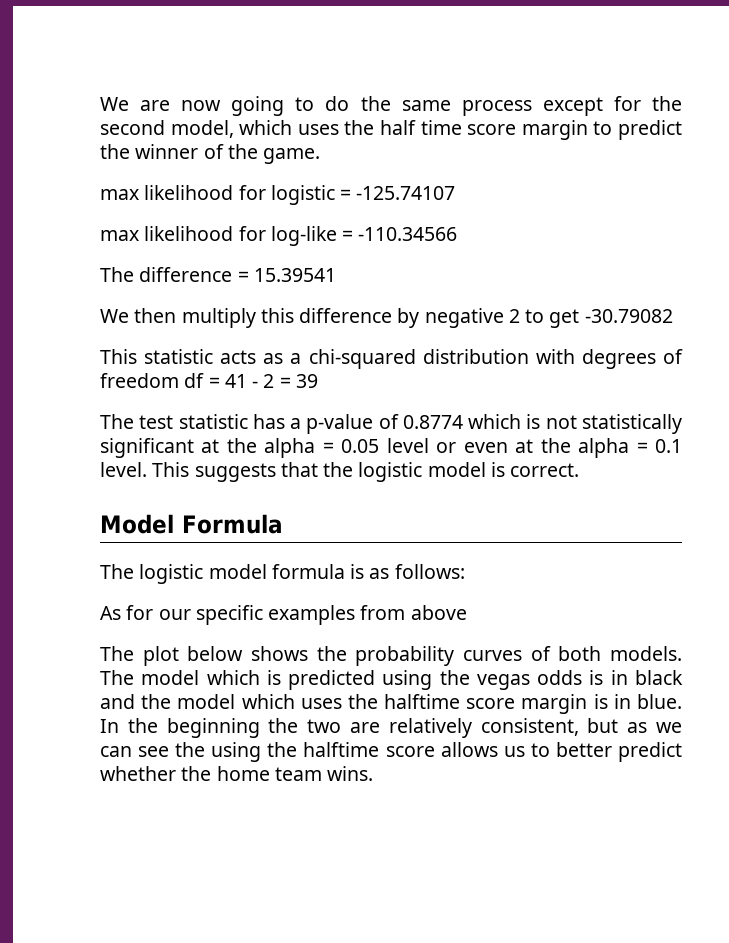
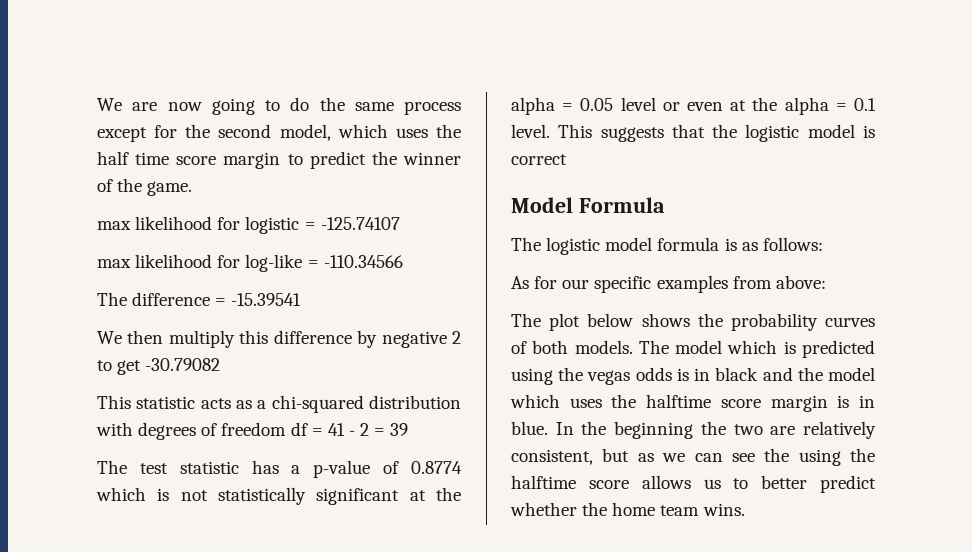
- The difference = 15.39541
+ The difference = -15.39541
- This suggests that the logistic model is correct.
+ This suggests that the logistic model is correct
- As for our specific examples from above
+ As for our specific examples from above:

